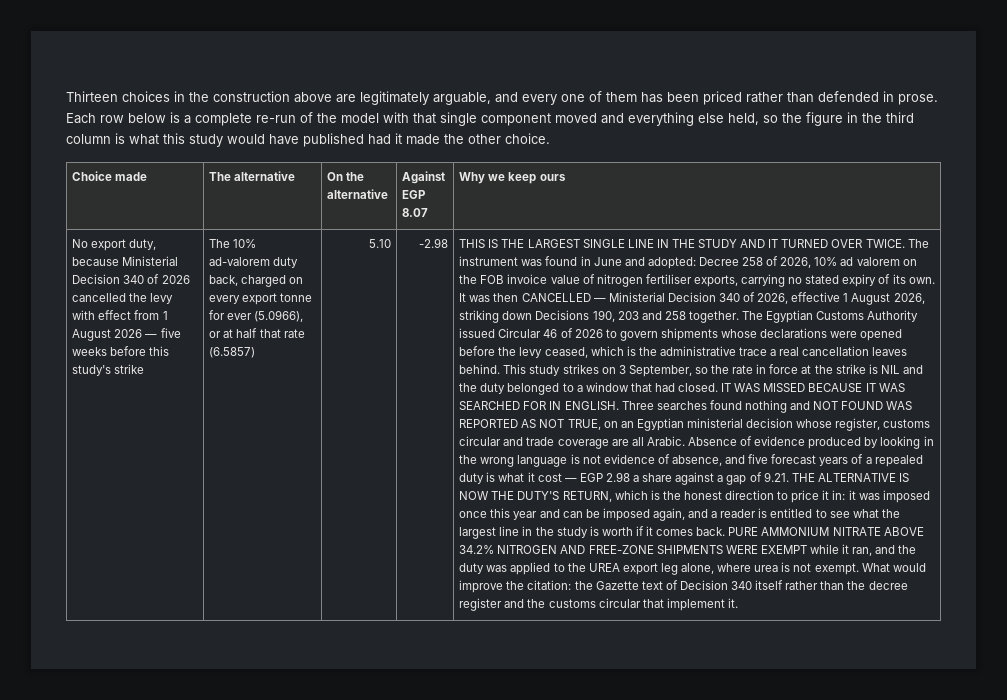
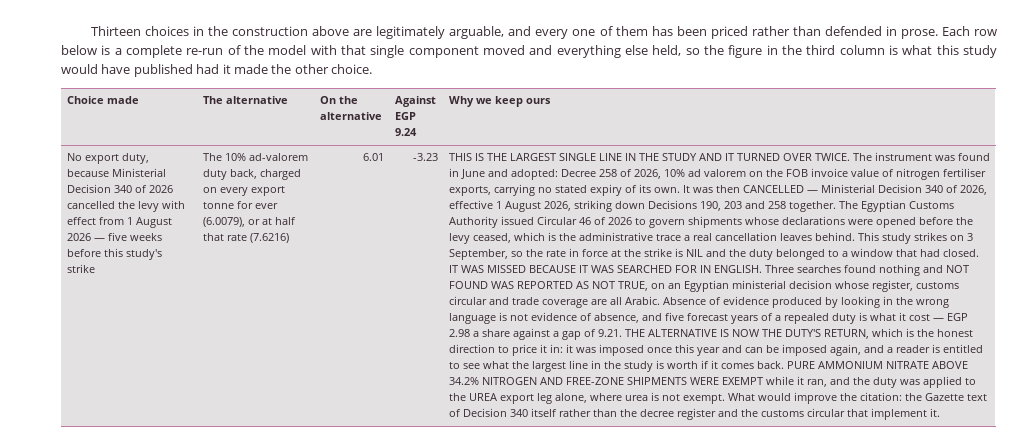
- Choice made | The alternative | On the alternative | Against EGP 8.07 | Why we keep ours
+ Choice made | The alternative | On the alternative | Against EGP 9.24 | Why we keep ours
- The 10% ad-valorem duty back, charged on every export tonne for ever (5.0966), or at half that rate (6.5857) | 5.10 | -2.98
+ The 10% ad-valorem duty back, charged on every export tonne for ever (6.0079), or at half that rate (7.6216) | 6.01 | -3.23

